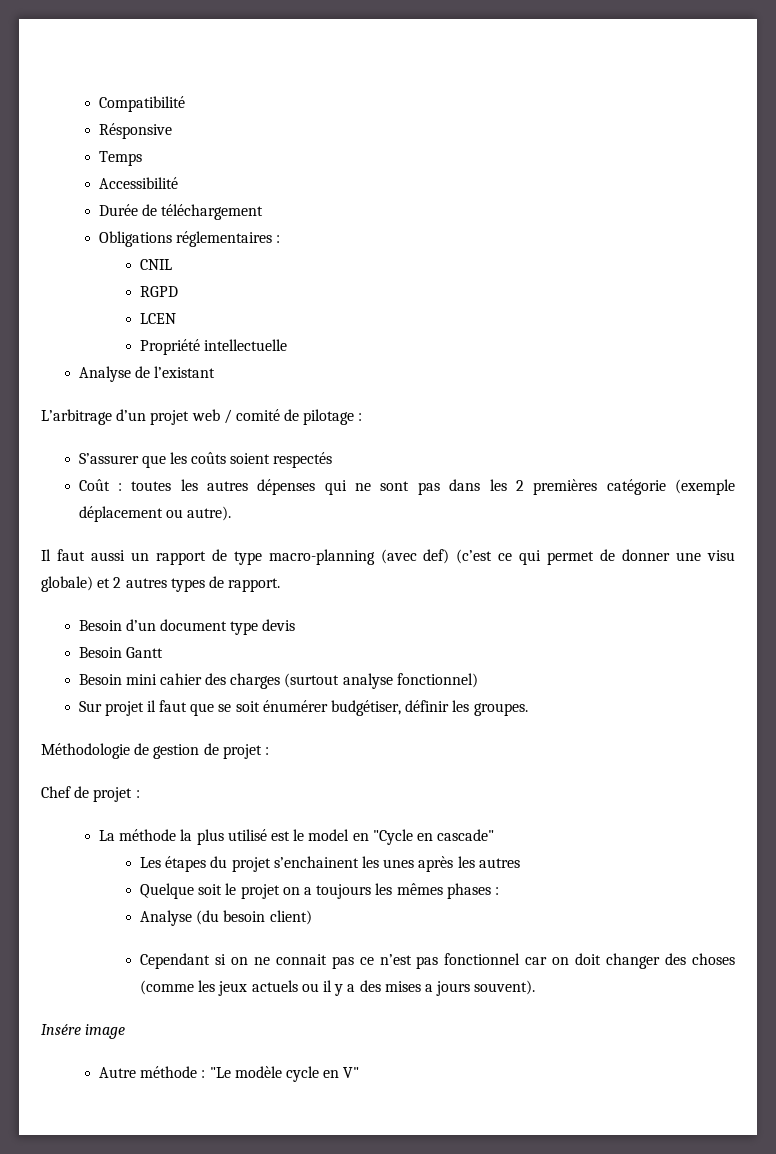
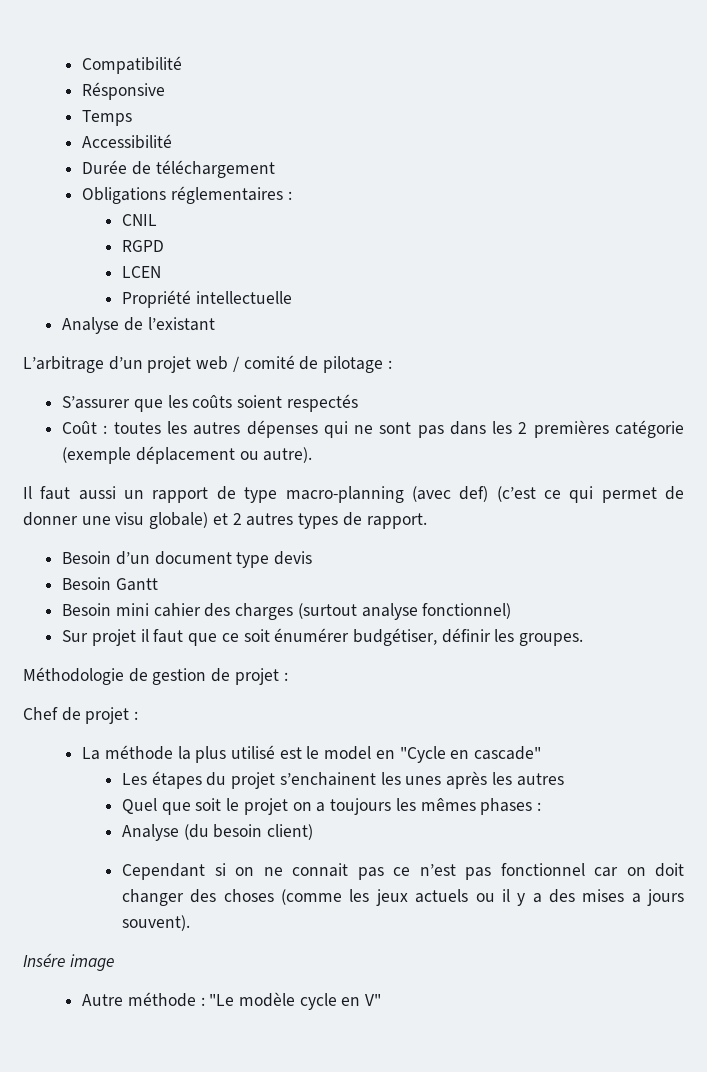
- Sur projet il faut que se soit énumérer budgétiser, définir les groupes.
+ Sur projet il faut que ce soit énumérer budgétiser, définir les groupes.
- Quelque soit le projet on a toujours les mêmes phases :
+ Quel que soit le projet on a toujours les mêmes phases :

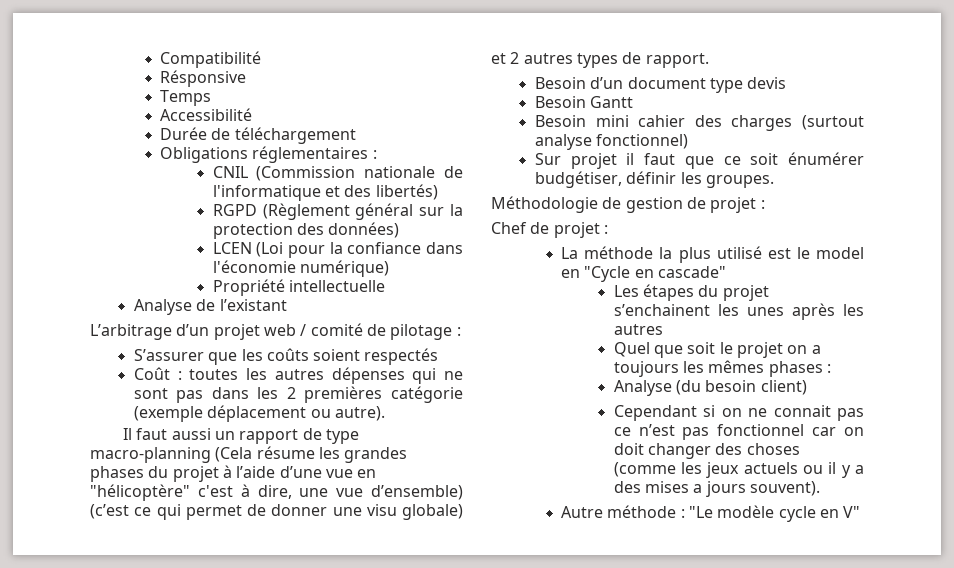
- CNIL
- RGPD
- LCEN
+ CNIL (Commission nationale de l'informatique et des libertés)
+ RGPD (Règlement général sur la protection des données)
+ LCEN (Loi pour la confiance dans l'économie numérique)
- Il faut aussi un rapport de type macro-planning (avec def) (c’est ce qui permet de donner une visu globale) et 2 autres types de rapport.
+ Il faut aussi un rapport de type macro-planning (Cela résume les grandes phases du projet à l’aide d’une vue en "hélicoptère" c'est à dire, une vue d’ensemble) (c’est ce qui permet de donner une visu globale) et 2 autres types de rapport.
- Insére image

